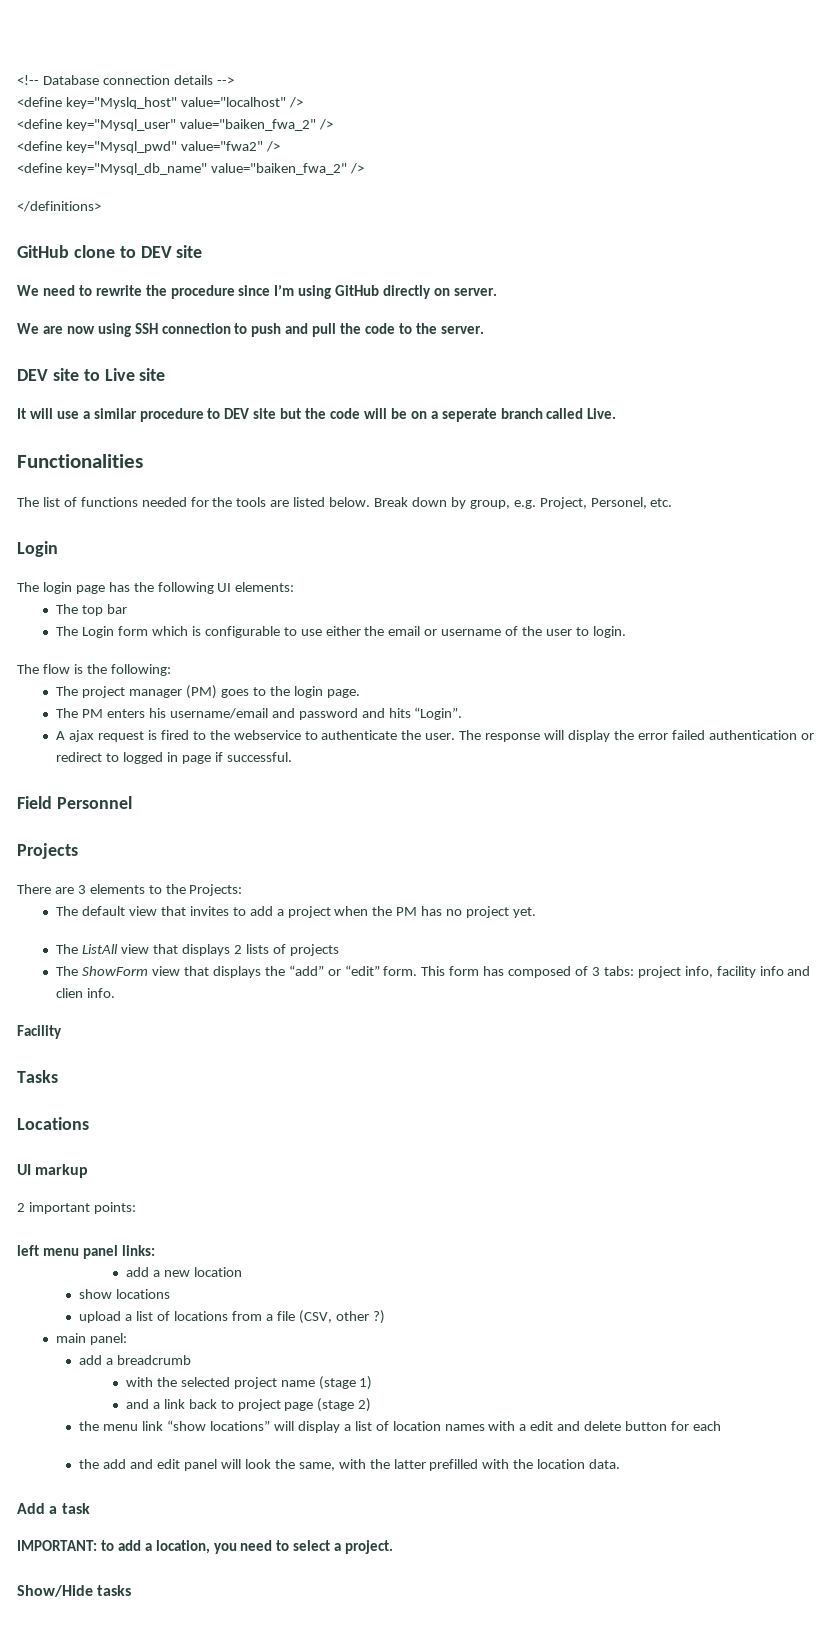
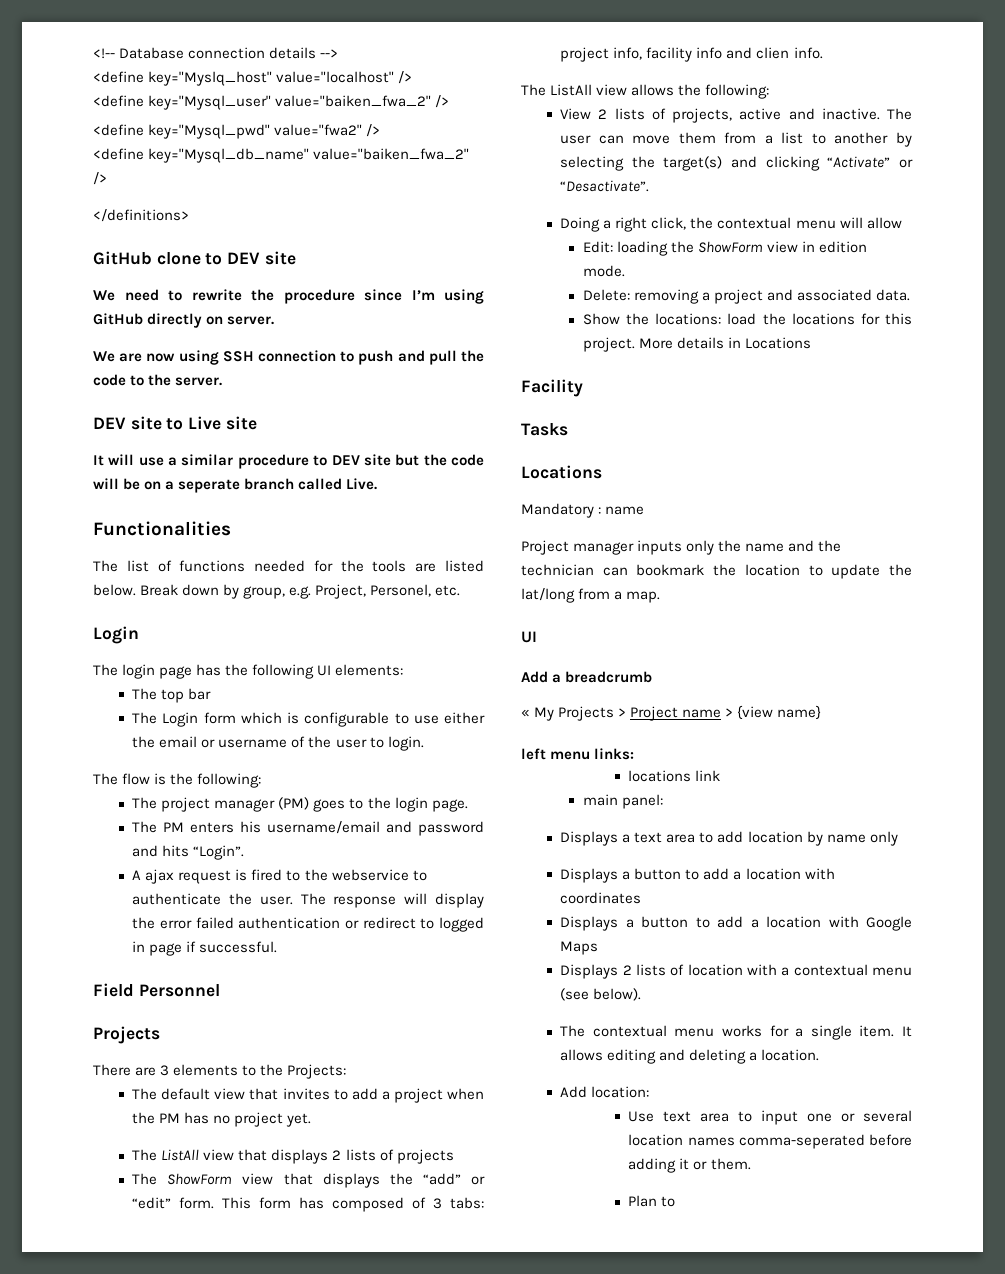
+ The ListAll view allows the following:
+ View 2 lists of projects, active and inactive. The user can move them from a list to another by selecting the target(s) and clicking “Activate” or “Desactivate”.
+ Doing a right click, the contextual menu will allow
+ Edit: loading the ShowForm view in edition mode.
+ Delete: removing a project and associated data.
+ Show the locations: load the locations for this project. More details in Locations
  Facility
  Tasks
  Locations
- UI markup
- 2 important points:
+ Mandatory : name
+ Project manager inputs only the name and the technician can bookmark the location to update the lat/long from a map.
+ UI
+ Add a breadcrumb
+ « My Projects > Project name > {view name}
- left menu panel links:
+ left menu links:
- add a new location
- show locations
- upload a list of locations from a file (CSV, other ?)
+ locations link
  main panel:
- add a breadcrumb
- with the selected project name (stage 1)
- and a link back to project page (stage 2)
- the menu link “show locations” will display a list of location names with a edit and delete button for each
- the add and edit panel will look the same, with the latter prefilled with the location data.
- Add a task
- IMPORTANT: to add a location, you need to select a project.
- Show/Hide tasks
+ Displays a text area to add location by name only
+ Displays a button to add a location with coordinates
+ Displays a button to add a location with Google Maps
+ Displays 2 lists of location with a contextual menu (see below).
+ The contextual menu works for a single item. It allows editing and deleting a location.
+ Add location:
+ Use text area to input one or several location names comma-seperated before adding it or them.
+ Plan to

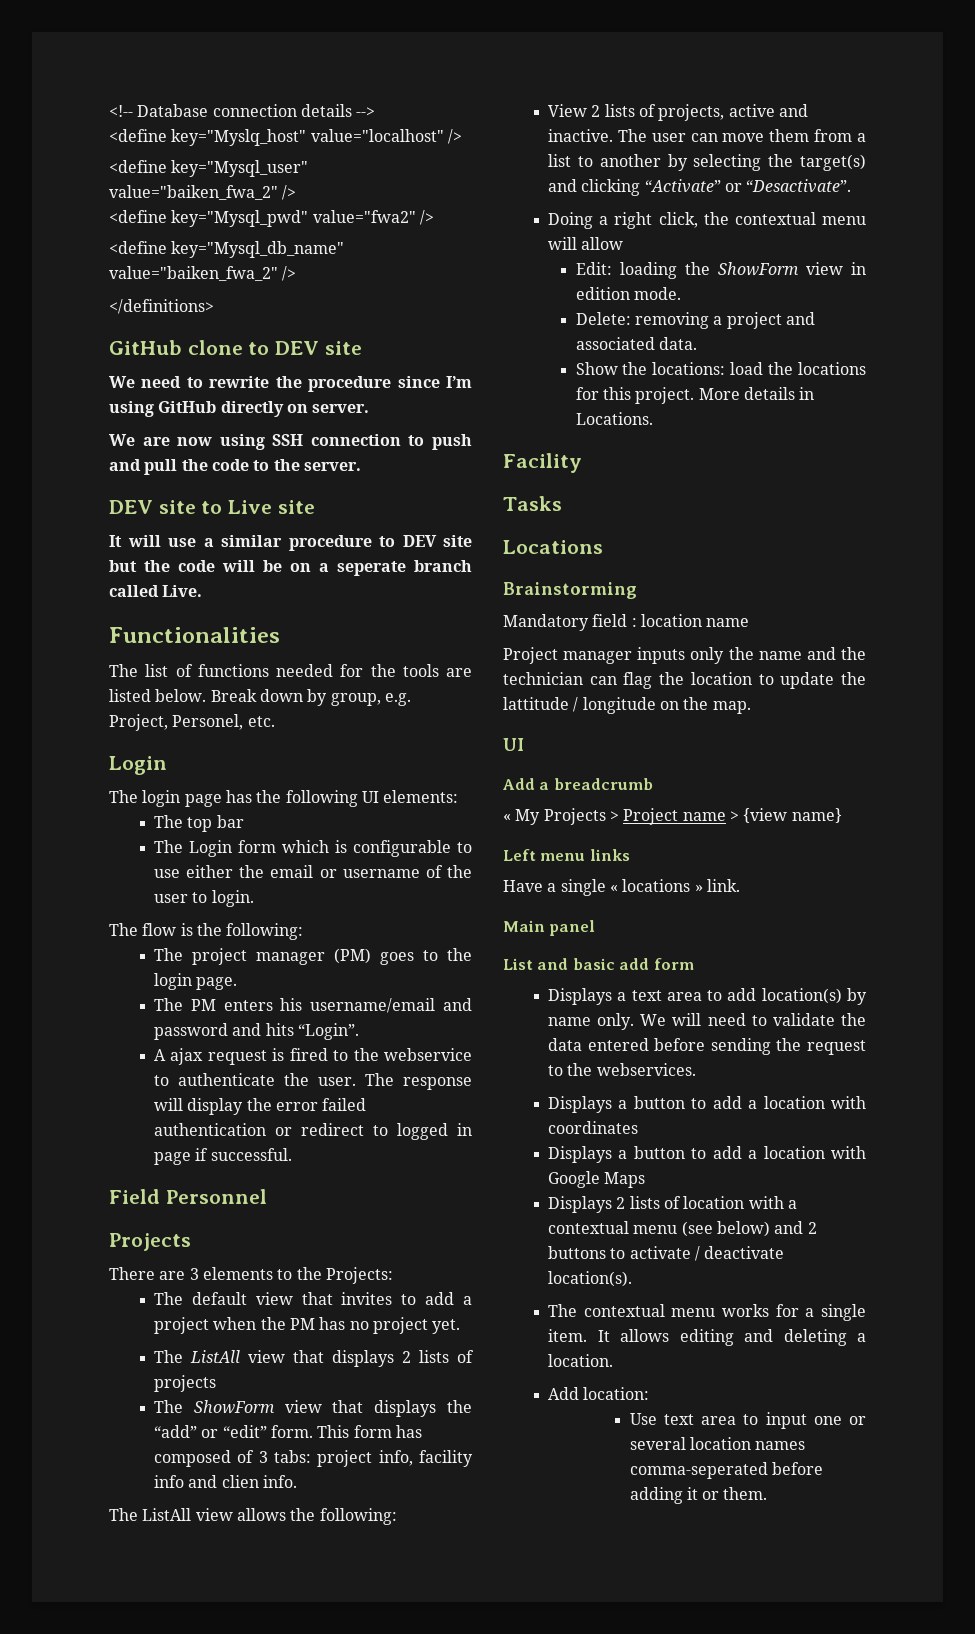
- More details in Locations
+ More details in Locations.
+ Brainstorming
- Mandatory : name
+ Mandatory field : location name
- Project manager inputs only the name and the technician can bookmark the location to update the lat/long from a map.
+ Project manager inputs only the name and the technician can flag the location to update the lattitude / longitude on the map.
- left menu links:
- locations link
- main panel:
+ Left menu links
+ Have a single « locations » link.
+ Main panel
+ List and basic add form
- Displays a text area to add location by name only
+ Displays a text area to add location(s) by name only. We will need to validate the data entered before sending the request to the webservices.
- Displays 2 lists of location with a contextual menu (see below).
+ Displays 2 lists of location with a contextual menu (see below) and 2 buttons to activate / deactivate location(s).
- Plan to

